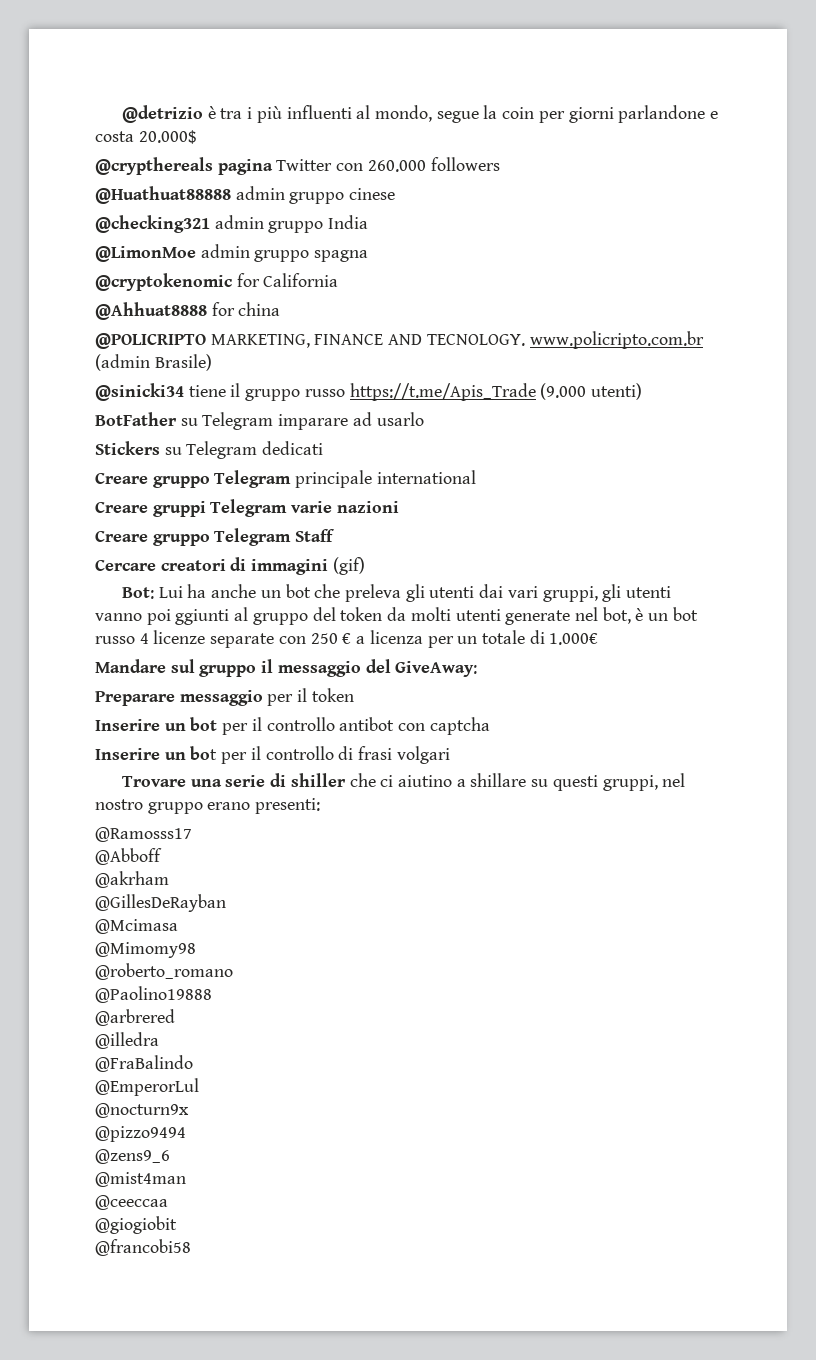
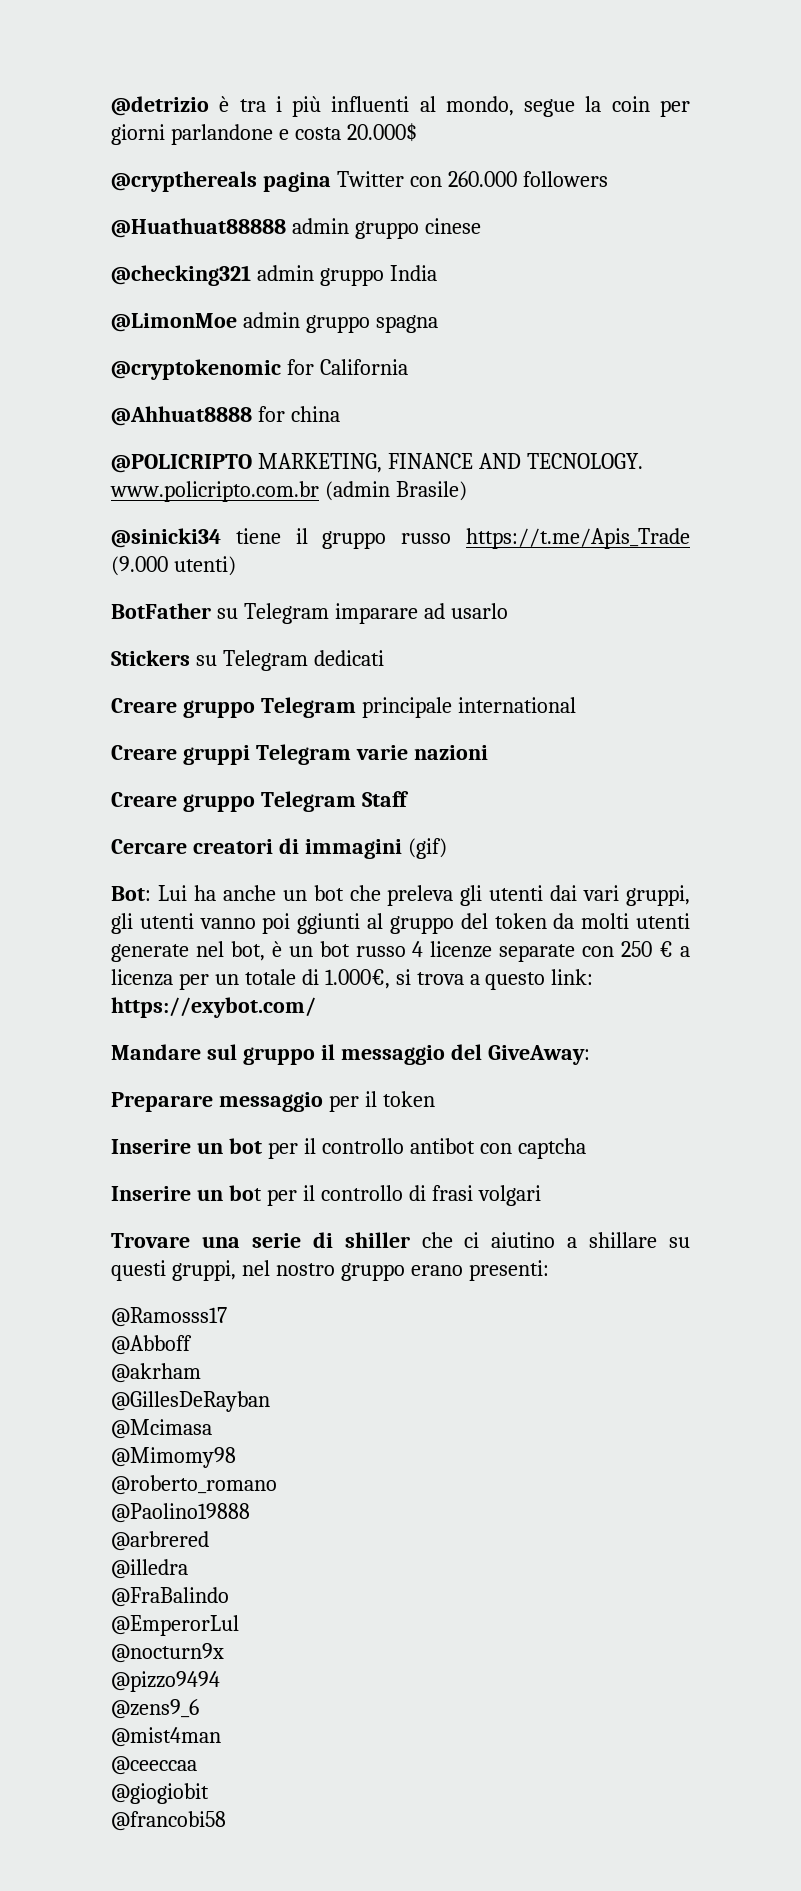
- Bot: Lui ha anche un bot che preleva gli utenti dai vari gruppi, gli utenti vanno poi ggiunti al gruppo del token da molti utenti generate nel bot, è un bot russo 4 licenze separate con 250 € a licenza per un totale di 1.000€
+ Bot: Lui ha anche un bot che preleva gli utenti dai vari gruppi, gli utenti vanno poi ggiunti al gruppo del token da molti utenti generate nel bot, è un bot russo 4 licenze separate con 250 € a licenza per un totale di 1.000€, si trova a questo link: https://exybot.com/

